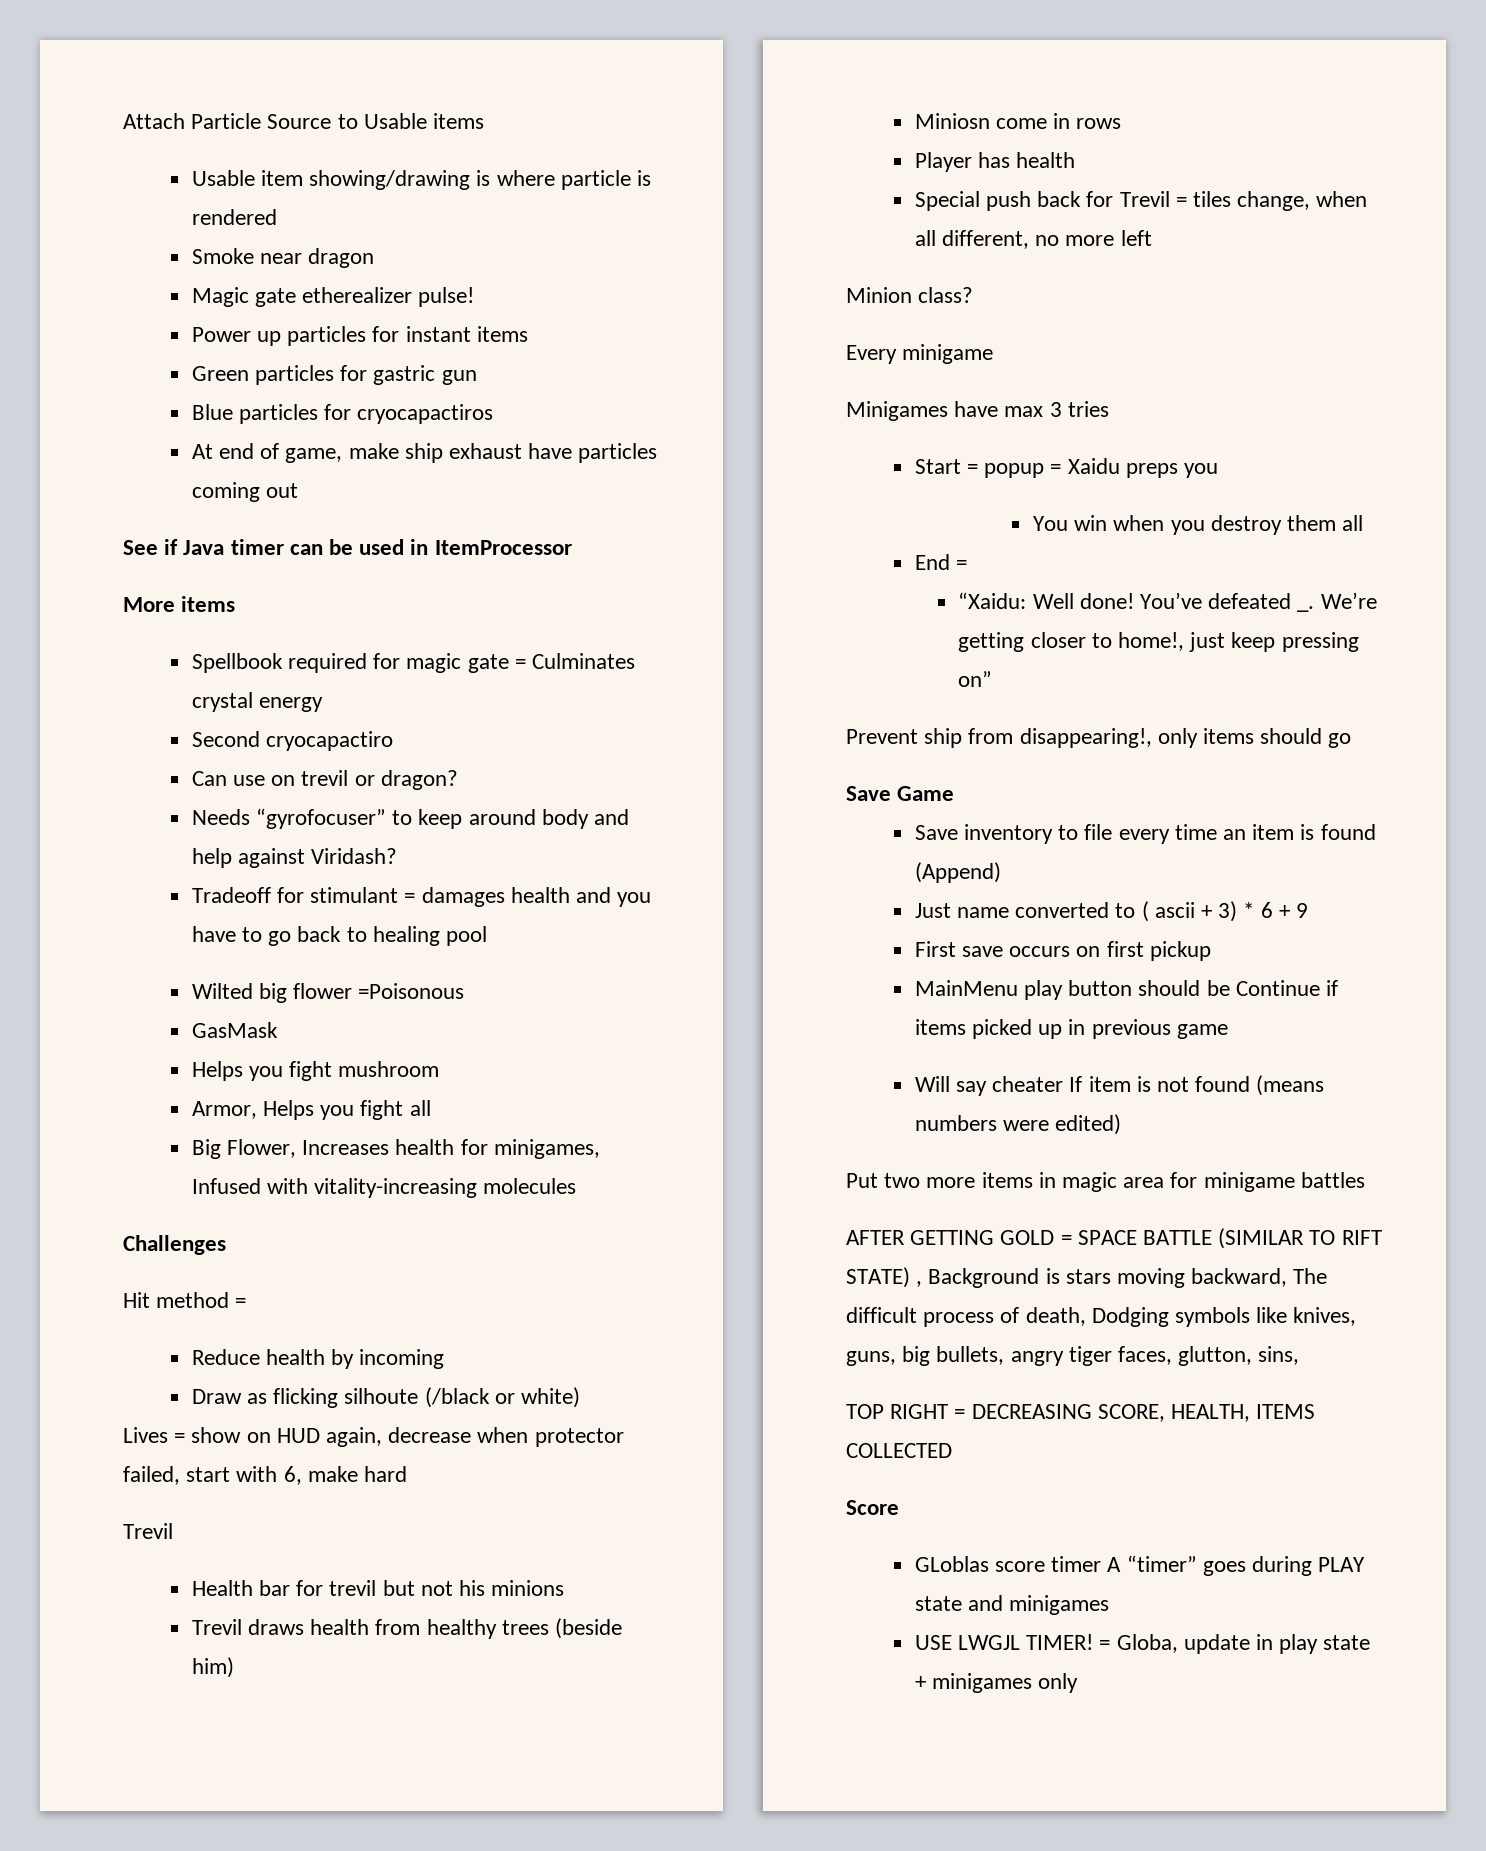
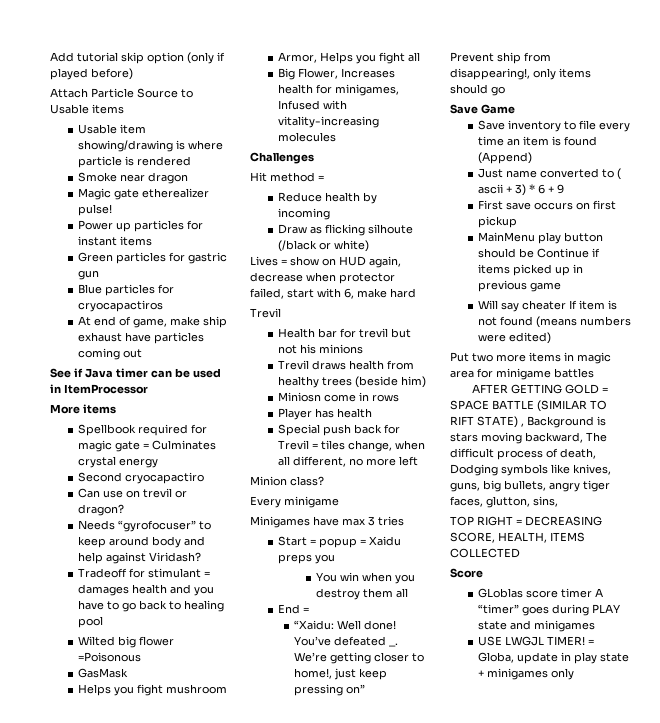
+ Add tutorial skip option (only if played before)

